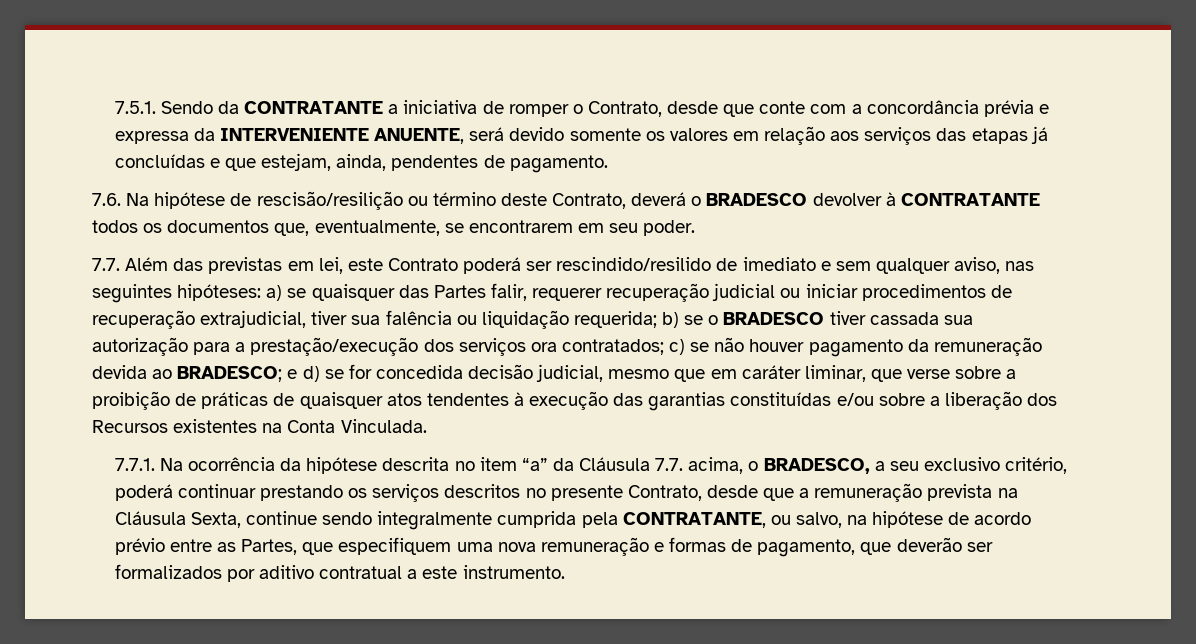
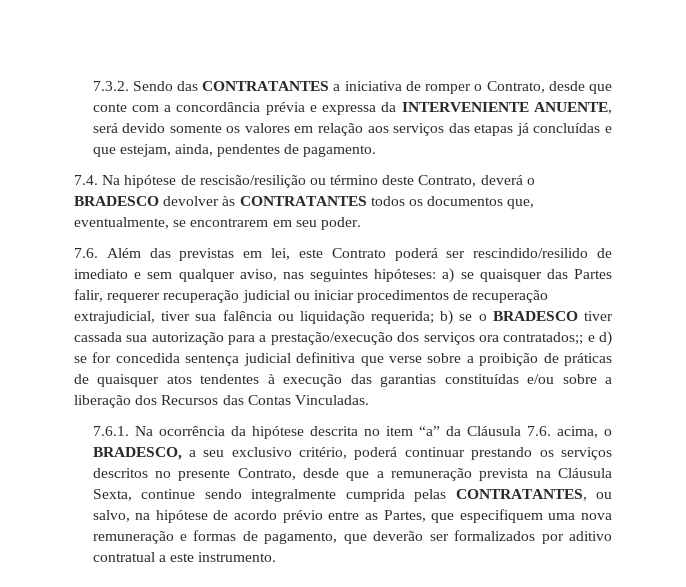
- 7.5.1. Sendo da CONTRATANTE a iniciativa de romper o Contrato, desde que conte com a concordância prévia e expressa da INTERVENIENTE ANUENTE, será devido somente os valores em relação aos serviços das etapas já concluídas e que estejam, ainda, pendentes de pagamento.
+ 7.3.2. Sendo das CONTRATANTES a iniciativa de romper o Contrato, desde que conte com a concordância prévia e expressa da INTERVENIENTE ANUENTE, será devido somente os valores em relação aos serviços das etapas já concluídas e que estejam, ainda, pendentes de pagamento.
- 7.6. Na hipótese de rescisão/resilição ou término deste Contrato, deverá o BRADESCO devolver à CONTRATANTE todos os documentos que, eventualmente, se encontrarem em seu poder.
+ 7.4. Na hipótese de rescisão/resilição ou término deste Contrato, deverá o BRADESCO devolver às CONTRATANTES todos os documentos que, eventualmente, se encontrarem em seu poder.
- 7.7. Além das previstas em lei, este Contrato poderá ser rescindido/resilido de imediato e sem qualquer aviso, nas seguintes hipóteses:
+ 7.6. Além das previstas em lei, este Contrato poderá ser rescindido/resilido de imediato e sem qualquer aviso, nas seguintes hipóteses:
- b) se o BRADESCO tiver cassada sua autorização para a prestação/execução dos serviços ora contratados; c) se não houver pagamento da remuneração devida ao BRADESCO;
+ b) se o BRADESCO tiver cassada sua autorização para a prestação/execução dos serviços ora contratados;;
- e d) se for concedida decisão judicial, mesmo que em caráter liminar, que verse sobre a proibição de práticas de quaisquer atos tendentes à execução das garantias constituídas e/ou sobre a liberação dos Recursos existentes na Conta Vinculada.
- 7.7.1. Na ocorrência da hipótese descrita no item “a” da Cláusula 7.7. acima, o BRADESCO, a seu exclusivo critério, poderá continuar prestando os serviços descritos no presente Contrato, desde que a remuneração prevista na Cláusula Sexta, continue sendo integralmente cumprida pela CONTRATANTE, ou salvo, na hipótese de acordo prévio entre as Partes, que especifiquem uma nova remuneração e formas de pagamento, que deverão ser formalizados por aditivo contratual a este instrumento.
+ e d) se for concedida sentença judicial definitiva que verse sobre a proibição de práticas de quaisquer atos tendentes à execução das garantias constituídas e/ou sobre a liberação dos Recursos das Contas Vinculadas.
+ 7.6.1. Na ocorrência da hipótese descrita no item “a” da Cláusula 7.6. acima, o BRADESCO, a seu exclusivo critério, poderá continuar prestando os serviços descritos no presente Contrato, desde que a remuneração prevista na Cláusula Sexta, continue sendo integralmente cumprida pelas CONTRATANTES, ou salvo, na hipótese de acordo prévio entre as Partes, que especifiquem uma nova remuneração e formas de pagamento, que deverão ser formalizados por aditivo contratual a este instrumento.

